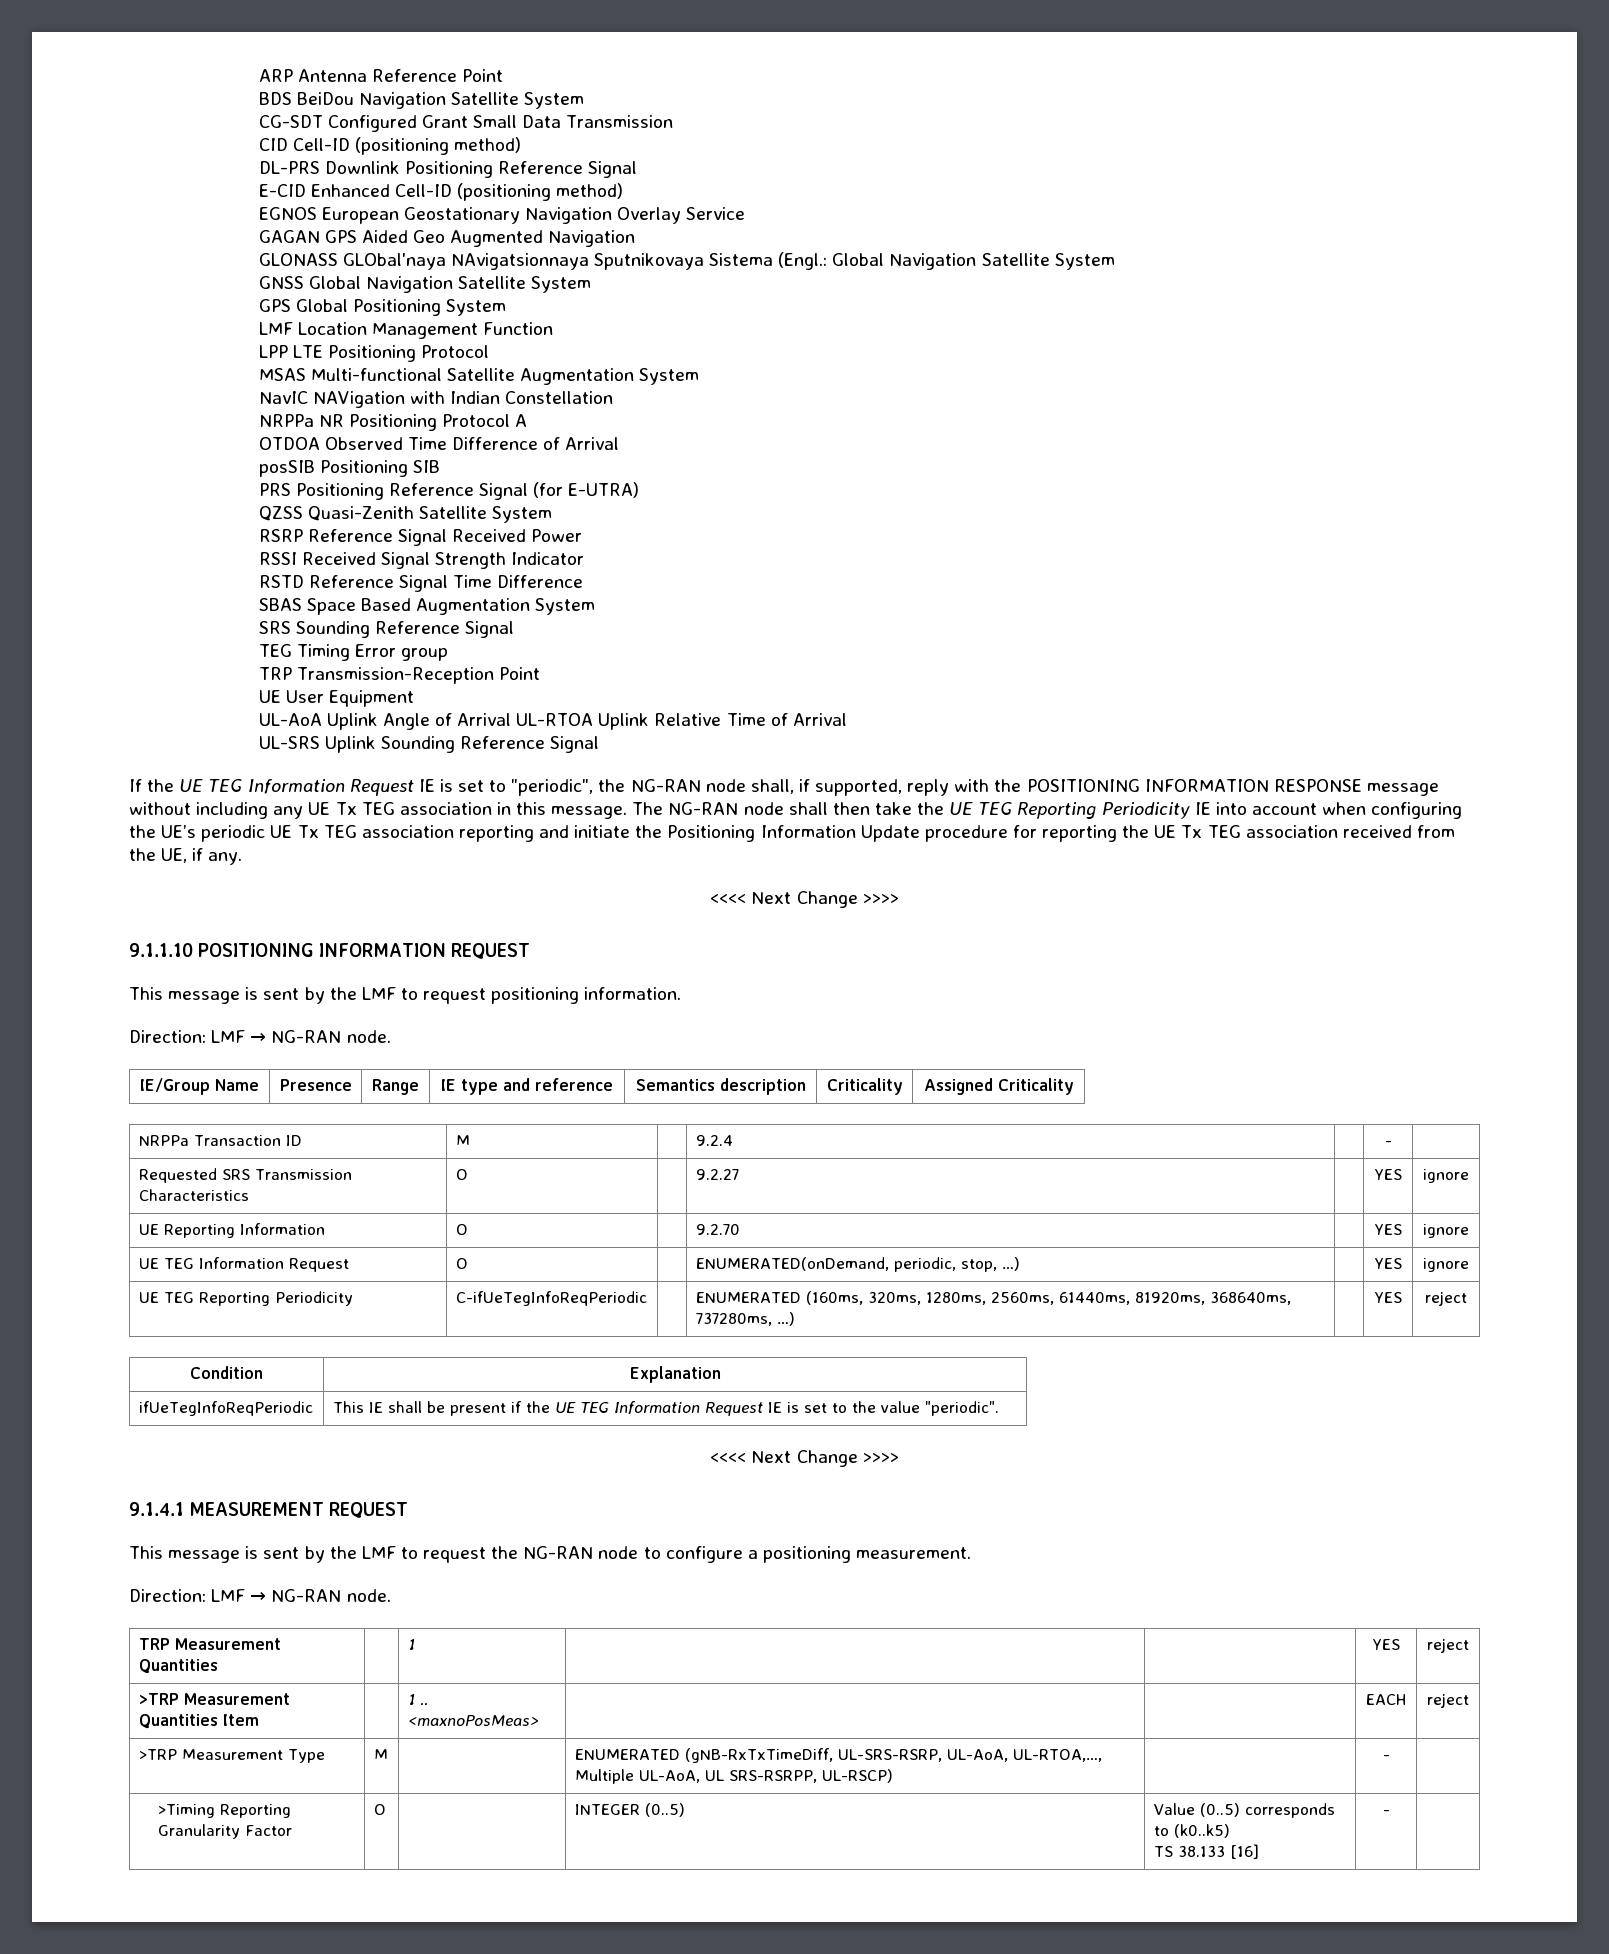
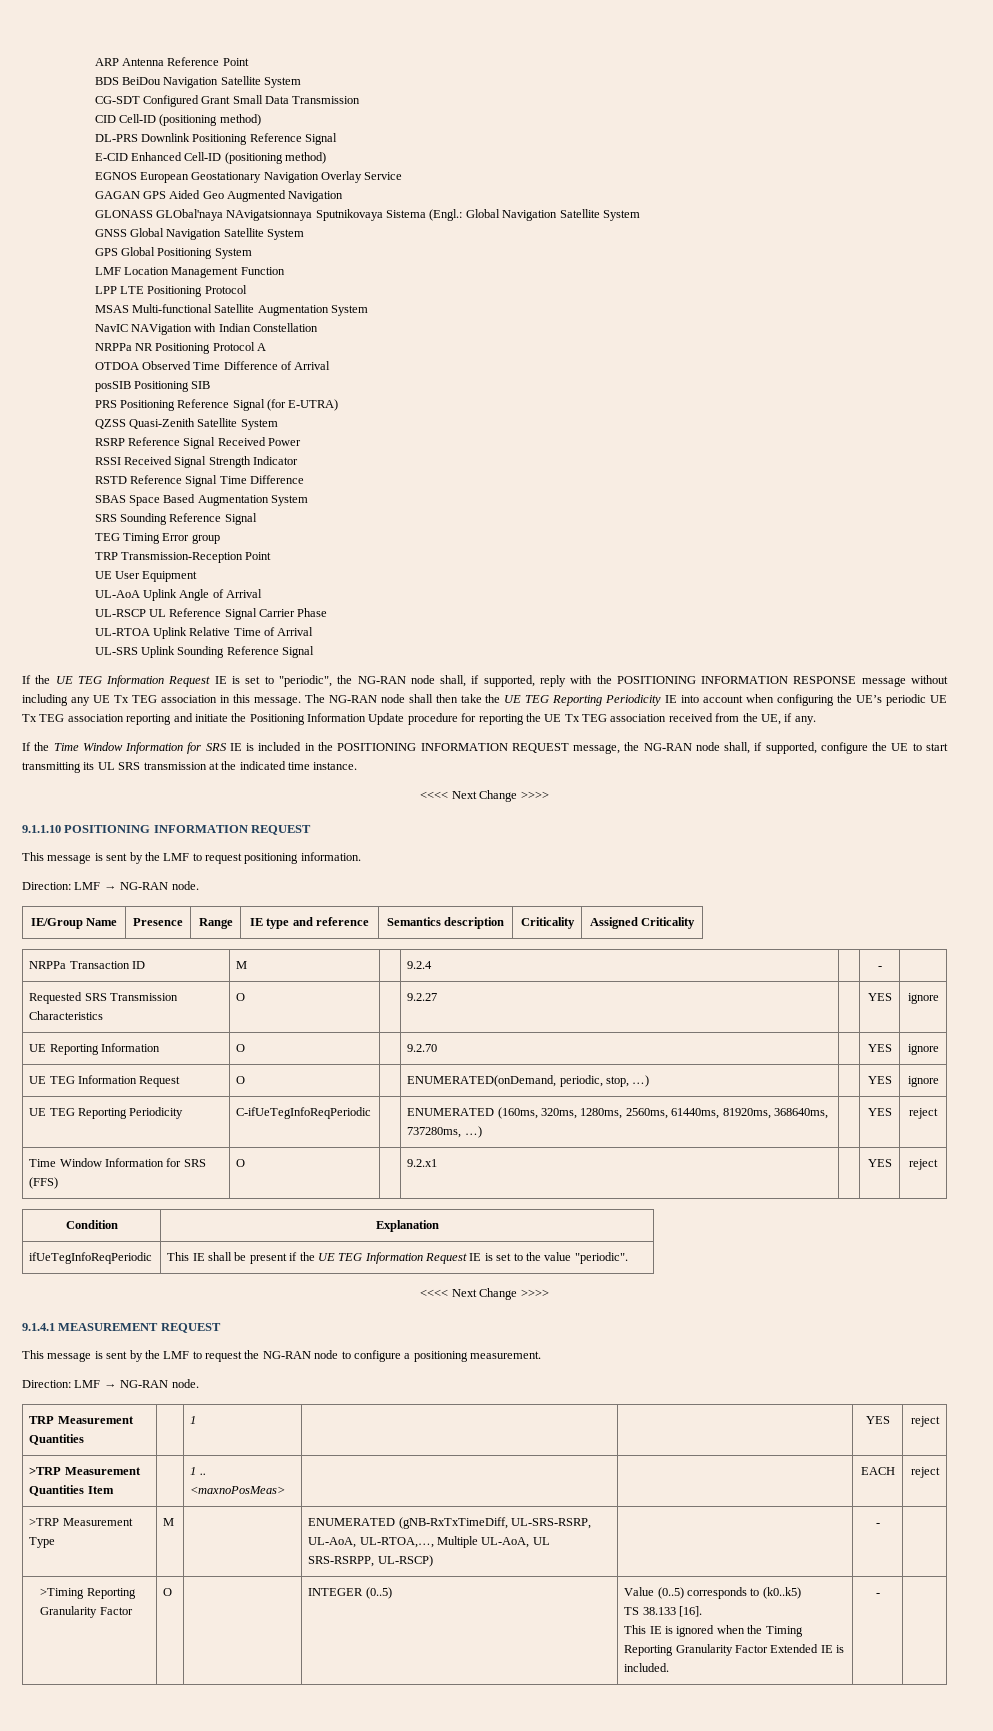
- UL-AoA Uplink Angle of Arrival UL-RTOA Uplink Relative Time of Arrival
+ UL-AoA Uplink Angle of Arrival
+ UL-RSCP UL Reference Signal Carrier Phase
+ UL-RTOA Uplink Relative Time of Arrival
+ If the Time Window Information for SRS IE is included in the POSITIONING INFORMATION REQUEST message, the NG-RAN node shall, if supported, configure the UE to start transmitting its UL SRS transmission at the indicated time instance.
+ Time Window Information for SRS (FFS) | O | | 9.2.x1 | | YES | reject
  >Timing Reporting Granularity Factor | O | | INTEGER (0..5) | Value (0..5) corresponds to (k0..k5)
- TS 38.133 [16] | - |
+ TS 38.133 [16].
+ This IE is ignored when the Timing Reporting Granularity Factor Extended IE is included. | - |

